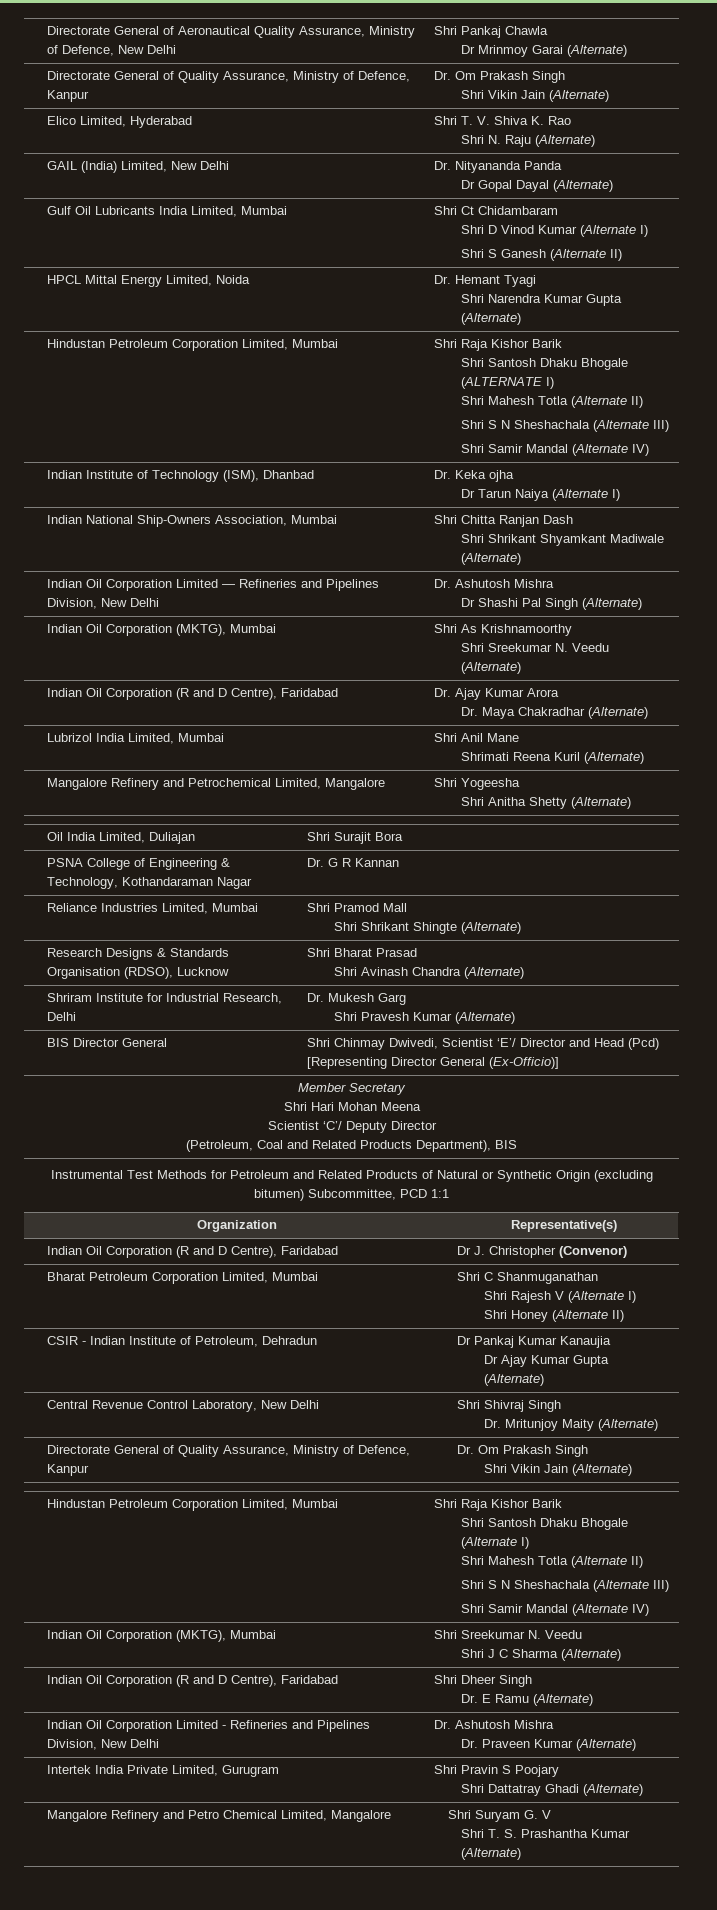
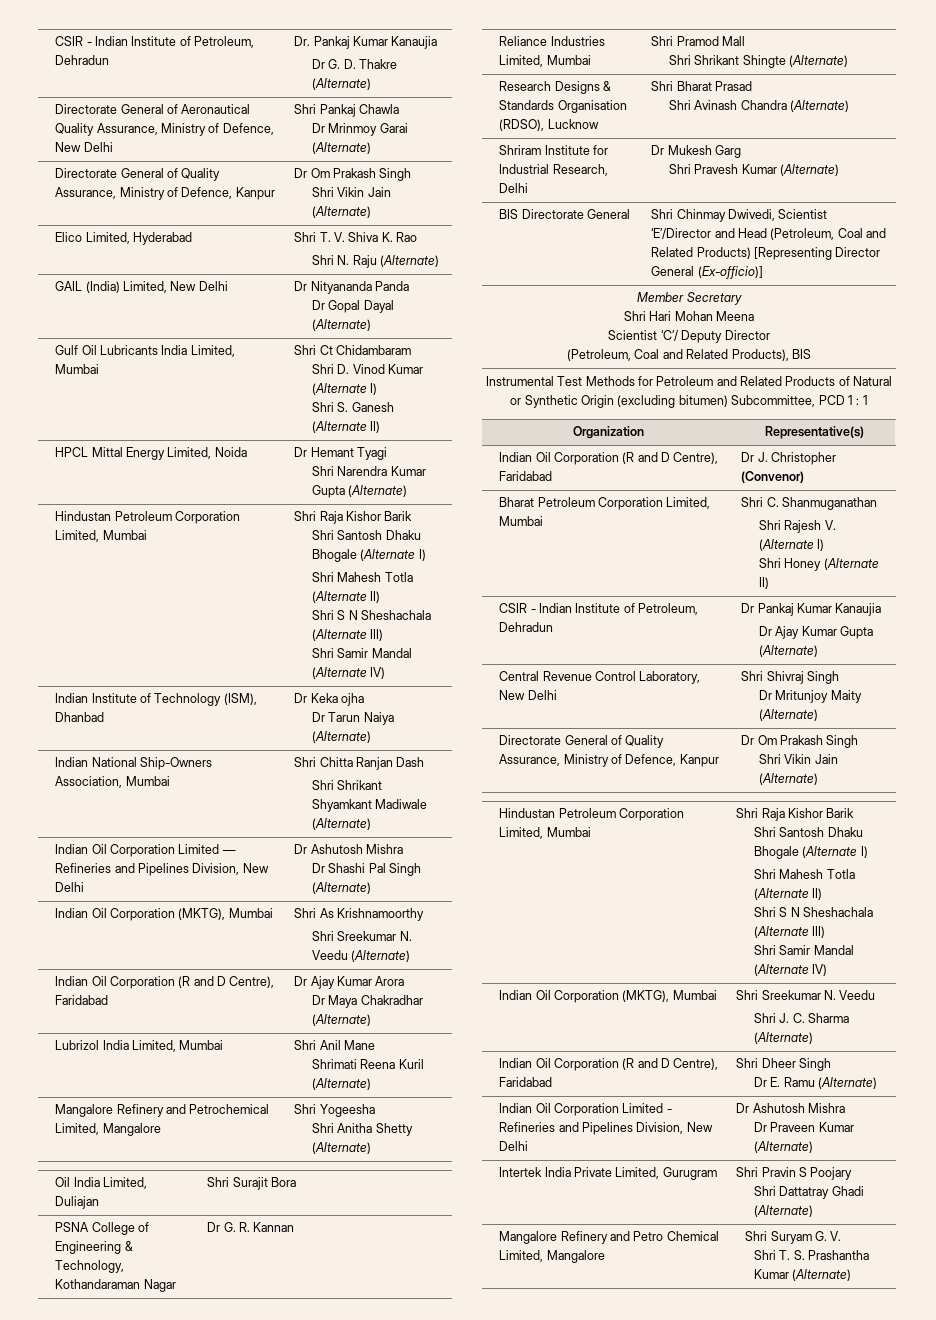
+ CSIR - Indian Institute of Petroleum, Dehradun | Dr. Pankaj Kumar Kanaujia
+ Dr G. D. Thakre (Alternate)
  Directorate General of Aeronautical Quality Assurance, Ministry of Defence, New Delhi | Shri Pankaj Chawla
  Dr Mrinmoy Garai (Alternate)
- Directorate General of Quality Assurance, Ministry of Defence, Kanpur | Dr. Om Prakash Singh
+ Directorate General of Quality Assurance, Ministry of Defence, Kanpur | Dr Om Prakash Singh
- GAIL (India) Limited, New Delhi | Dr. Nityananda Panda
+ GAIL (India) Limited, New Delhi | Dr Nityananda Panda
  Gulf Oil Lubricants India Limited, Mumbai | Shri Ct Chidambaram
- Shri D Vinod Kumar (Alternate I)
- Shri S Ganesh (Alternate II)
+ Shri D. Vinod Kumar (Alternate I)
+ Shri S. Ganesh (Alternate II)
- HPCL Mittal Energy Limited, Noida | Dr. Hemant Tyagi
+ HPCL Mittal Energy Limited, Noida | Dr Hemant Tyagi
  Shri Narendra Kumar Gupta (Alternate)
  Hindustan Petroleum Corporation Limited, Mumbai | Shri Raja Kishor Barik
- Shri Santosh Dhaku Bhogale (ALTERNATE I)
+ Shri Santosh Dhaku Bhogale (Alternate I)
- Indian Institute of Technology (ISM), Dhanbad | Dr. Keka ojha
- Dr Tarun Naiya (Alternate I)
+ Indian Institute of Technology (ISM), Dhanbad | Dr Keka ojha
+ Dr Tarun Naiya (Alternate)
- Indian Oil Corporation Limited — Refineries and Pipelines Division, New Delhi | Dr. Ashutosh Mishra
+ Indian Oil Corporation Limited — Refineries and Pipelines Division, New Delhi | Dr Ashutosh Mishra
- Indian Oil Corporation (R and D Centre), Faridabad | Dr. Ajay Kumar Arora
- Dr. Maya Chakradhar (Alternate)
+ Indian Oil Corporation (R and D Centre), Faridabad | Dr Ajay Kumar Arora
+ Dr Maya Chakradhar (Alternate)
- PSNA College of Engineering & Technology, Kothandaraman Nagar | Dr. G R Kannan
+ PSNA College of Engineering & Technology, Kothandaraman Nagar | Dr G. R. Kannan
- Shriram Institute for Industrial Research, Delhi | Dr. Mukesh Garg
+ Shriram Institute for Industrial Research, Delhi | Dr Mukesh Garg
- BIS Director General | Shri Chinmay Dwivedi, Scientist ‘E’/ Director and Head (Pcd) [Representing Director General (Ex-Officio)]
+ BIS Directorate General | Shri Chinmay Dwivedi, Scientist ‘E’/Director and Head (Petroleum, Coal and Related Products) [Representing Director General (Ex-officio)]
  Member Secretary
  Shri Hari Mohan Meena
  Scientist ‘C’/ Deputy Director
- (Petroleum, Coal and Related Products Department), BIS
+ (Petroleum, Coal and Related Products), BIS
- Instrumental Test Methods for Petroleum and Related Products of Natural or Synthetic Origin (excluding bitumen) Subcommittee, PCD 1:1
+ Instrumental Test Methods for Petroleum and Related Products of Natural or Synthetic Origin (excluding bitumen) Subcommittee, PCD 1 : 1
- Bharat Petroleum Corporation Limited, Mumbai | Shri C Shanmuganathan
- Shri Rajesh V (Alternate I)
+ Bharat Petroleum Corporation Limited, Mumbai | Shri C. Shanmuganathan
+ Shri Rajesh V. (Alternate I)
  Central Revenue Control Laboratory, New Delhi | Shri Shivraj Singh
- Dr. Mritunjoy Maity (Alternate)
- Directorate General of Quality Assurance, Ministry of Defence, Kanpur | Dr. Om Prakash Singh
+ Dr Mritunjoy Maity (Alternate)
+ Directorate General of Quality Assurance, Ministry of Defence, Kanpur | Dr Om Prakash Singh
  Indian Oil Corporation (MKTG), Mumbai | Shri Sreekumar N. Veedu
- Shri J C Sharma (Alternate)
+ Shri J. C. Sharma (Alternate)
  Indian Oil Corporation (R and D Centre), Faridabad | Shri Dheer Singh
- Dr. E Ramu (Alternate)
+ Dr E. Ramu (Alternate)
- Indian Oil Corporation Limited - Refineries and Pipelines Division, New Delhi | Dr. Ashutosh Mishra
- Dr. Praveen Kumar (Alternate)
+ Indian Oil Corporation Limited - Refineries and Pipelines Division, New Delhi | Dr Ashutosh Mishra
+ Dr Praveen Kumar (Alternate)
- Mangalore Refinery and Petro Chemical Limited, Mangalore | Shri Suryam G. V
+ Mangalore Refinery and Petro Chemical Limited, Mangalore | Shri Suryam G. V.

